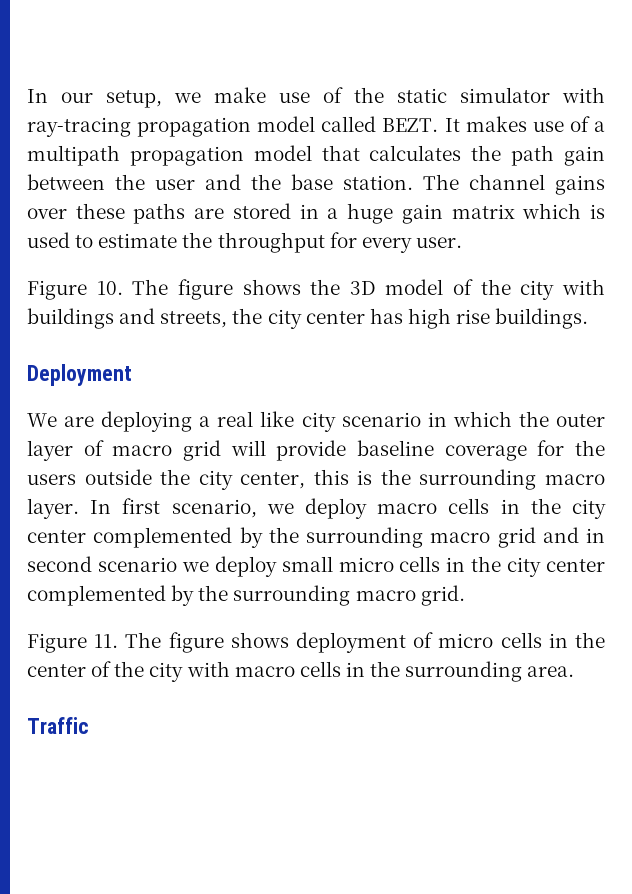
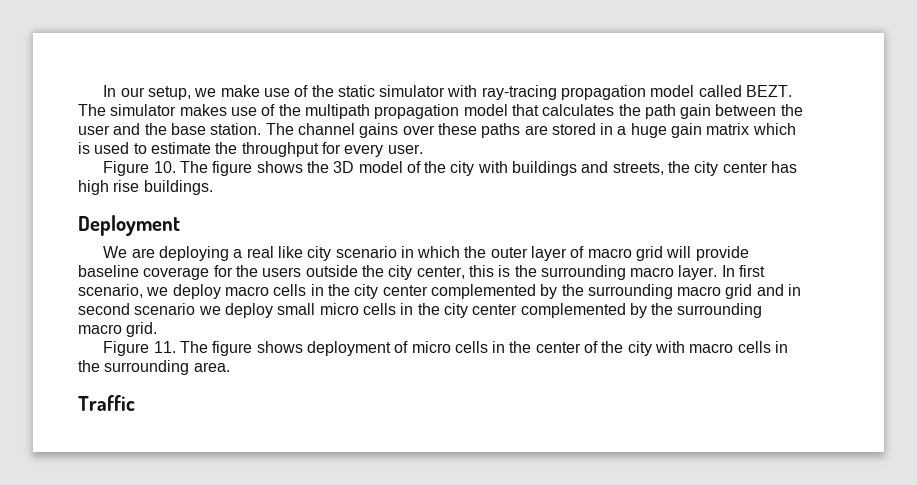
- It makes use of a multipath propagation model that calculates the path gain between the user and the base station.
+ The simulator makes use of the multipath propagation model that calculates the path gain between the user and the base station.

